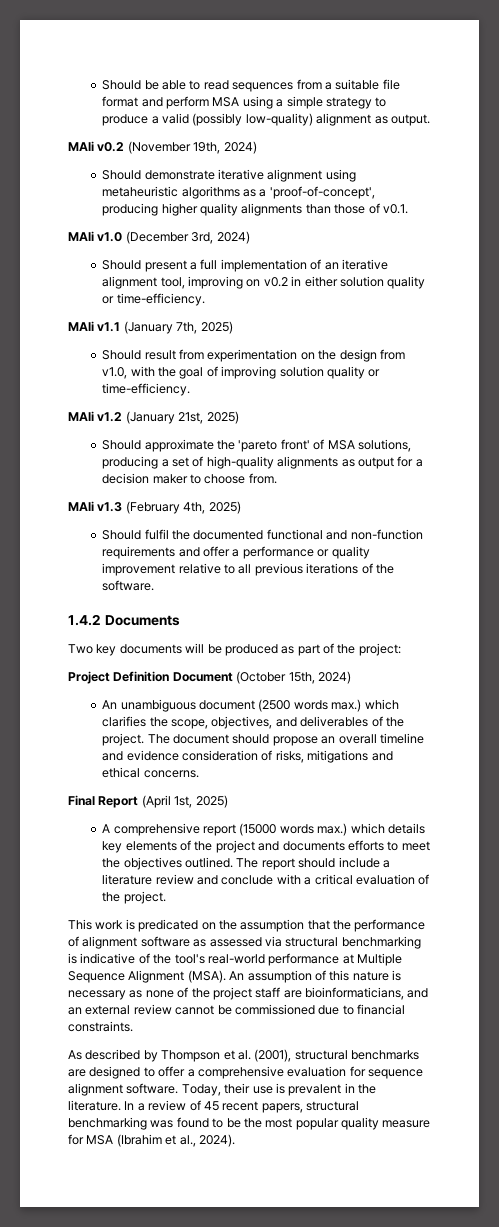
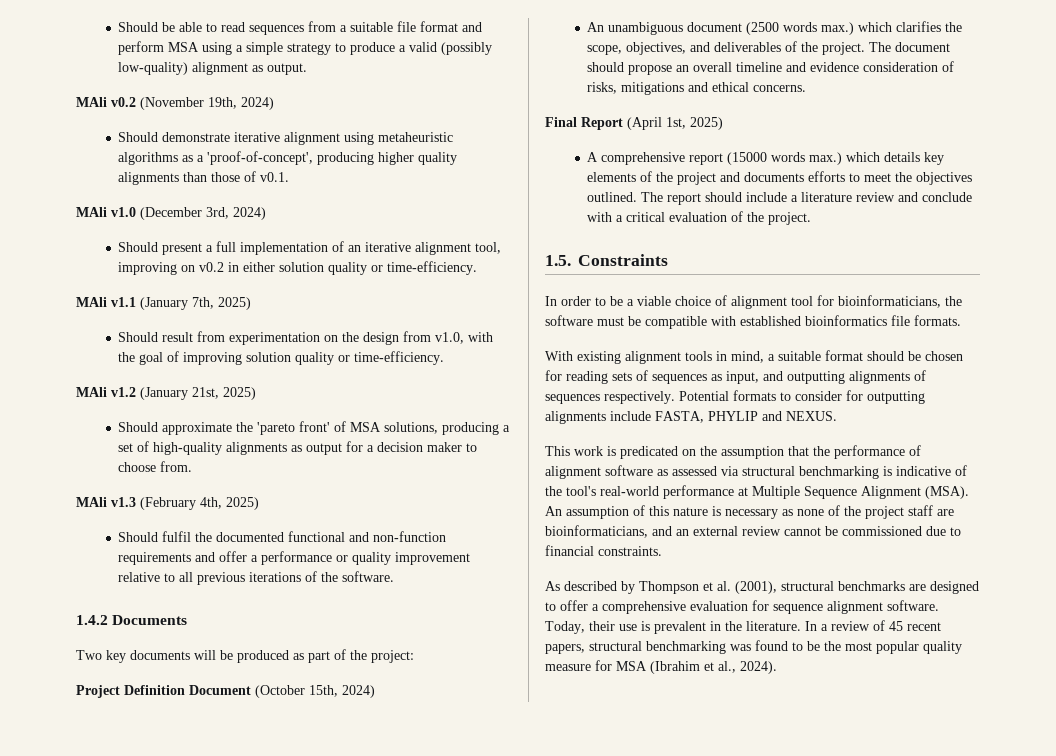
+ 1.5. Constraints
+ In order to be a viable choice of alignment tool for bioinformaticians, the software must be compatible with established bioinformatics file formats.
+ With existing alignment tools in mind, a suitable format should be chosen for reading sets of sequences as input, and outputting alignments of sequences respectively. Potential formats to consider for outputting alignments include FASTA, PHYLIP and NEXUS.

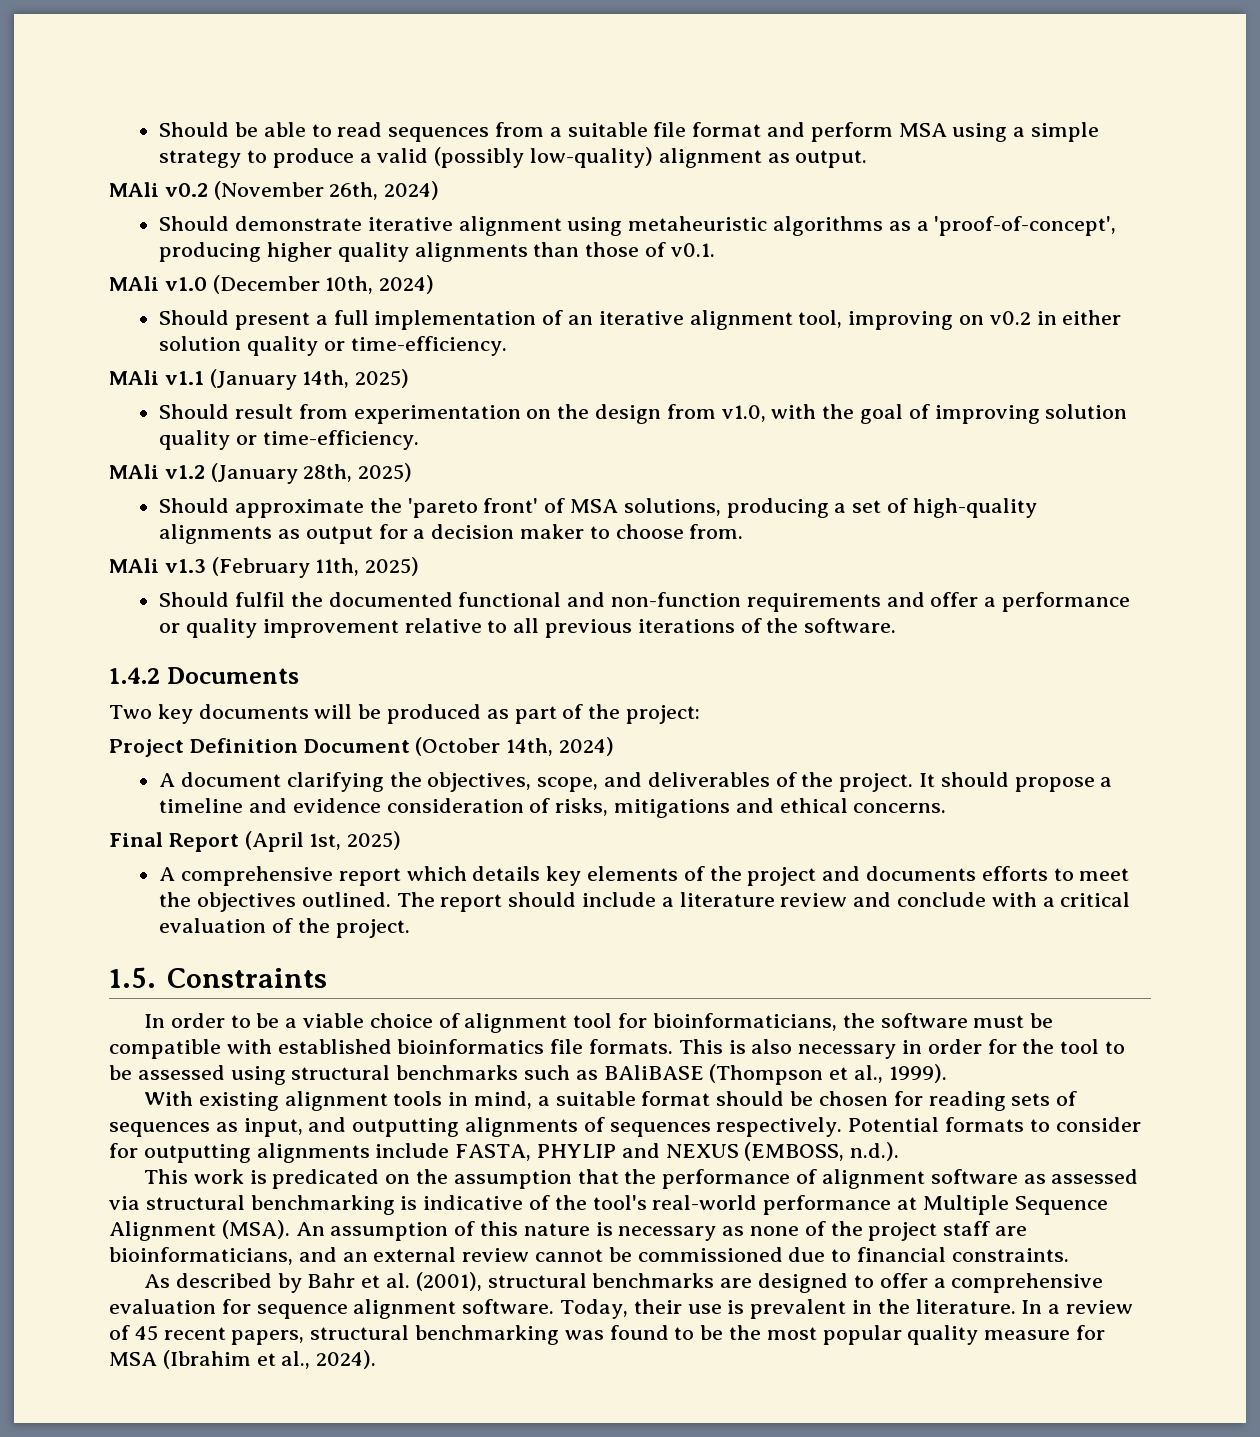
- MAli v0.2 (November 19th, 2024)
+ MAli v0.2 (November 26th, 2024)
- MAli v1.0 (December 3rd, 2024)
+ MAli v1.0 (December 10th, 2024)
- MAli v1.1 (January 7th, 2025)
+ MAli v1.1 (January 14th, 2025)
- MAli v1.2 (January 21st, 2025)
+ MAli v1.2 (January 28th, 2025)
- MAli v1.3 (February 4th, 2025)
+ MAli v1.3 (February 11th, 2025)
- Project Definition Document (October 15th, 2024)
- An unambiguous document (2500 words max.) which clarifies the scope, objectives, and deliverables of the project.
+ Project Definition Document (October 14th, 2024)
+ A document clarifying the objectives, scope, and deliverables of the project.
- The document should propose an overall timeline and evidence consideration of risks, mitigations and ethical concerns.
+ It should propose a timeline and evidence consideration of risks, mitigations and ethical concerns.
- A comprehensive report (15000 words max.) which details key elements of the project and documents efforts to meet the objectives outlined.
+ A comprehensive report which details key elements of the project and documents efforts to meet the objectives outlined.
+ This is also necessary in order for the tool to be assessed using structural benchmarks such as BAliBASE (Thompson et al., 1999).
- Potential formats to consider for outputting alignments include FASTA, PHYLIP and NEXUS.
+ Potential formats to consider for outputting alignments include FASTA, PHYLIP and NEXUS (EMBOSS, n.d.).
- As described by Thompson et al. (2001), structural benchmarks are designed to offer a comprehensive evaluation for sequence alignment software.
+ As described by Bahr et al. (2001), structural benchmarks are designed to offer a comprehensive evaluation for sequence alignment software.

